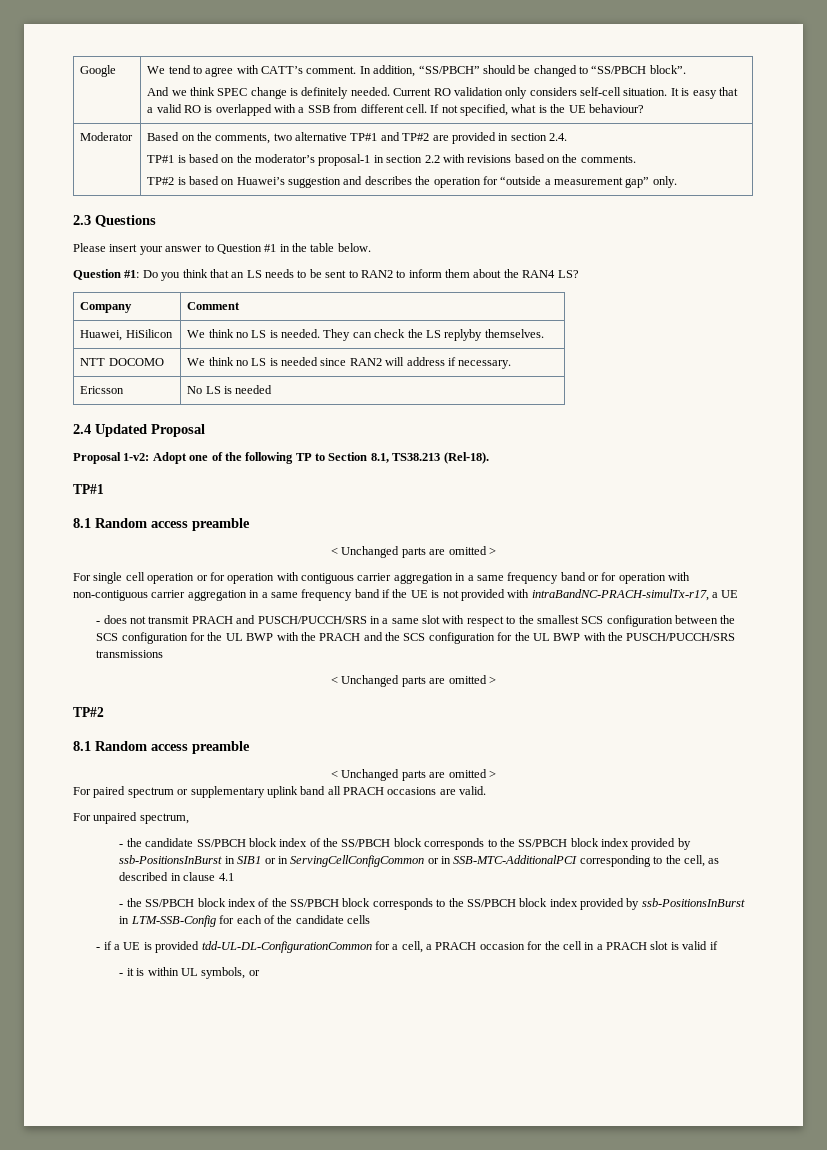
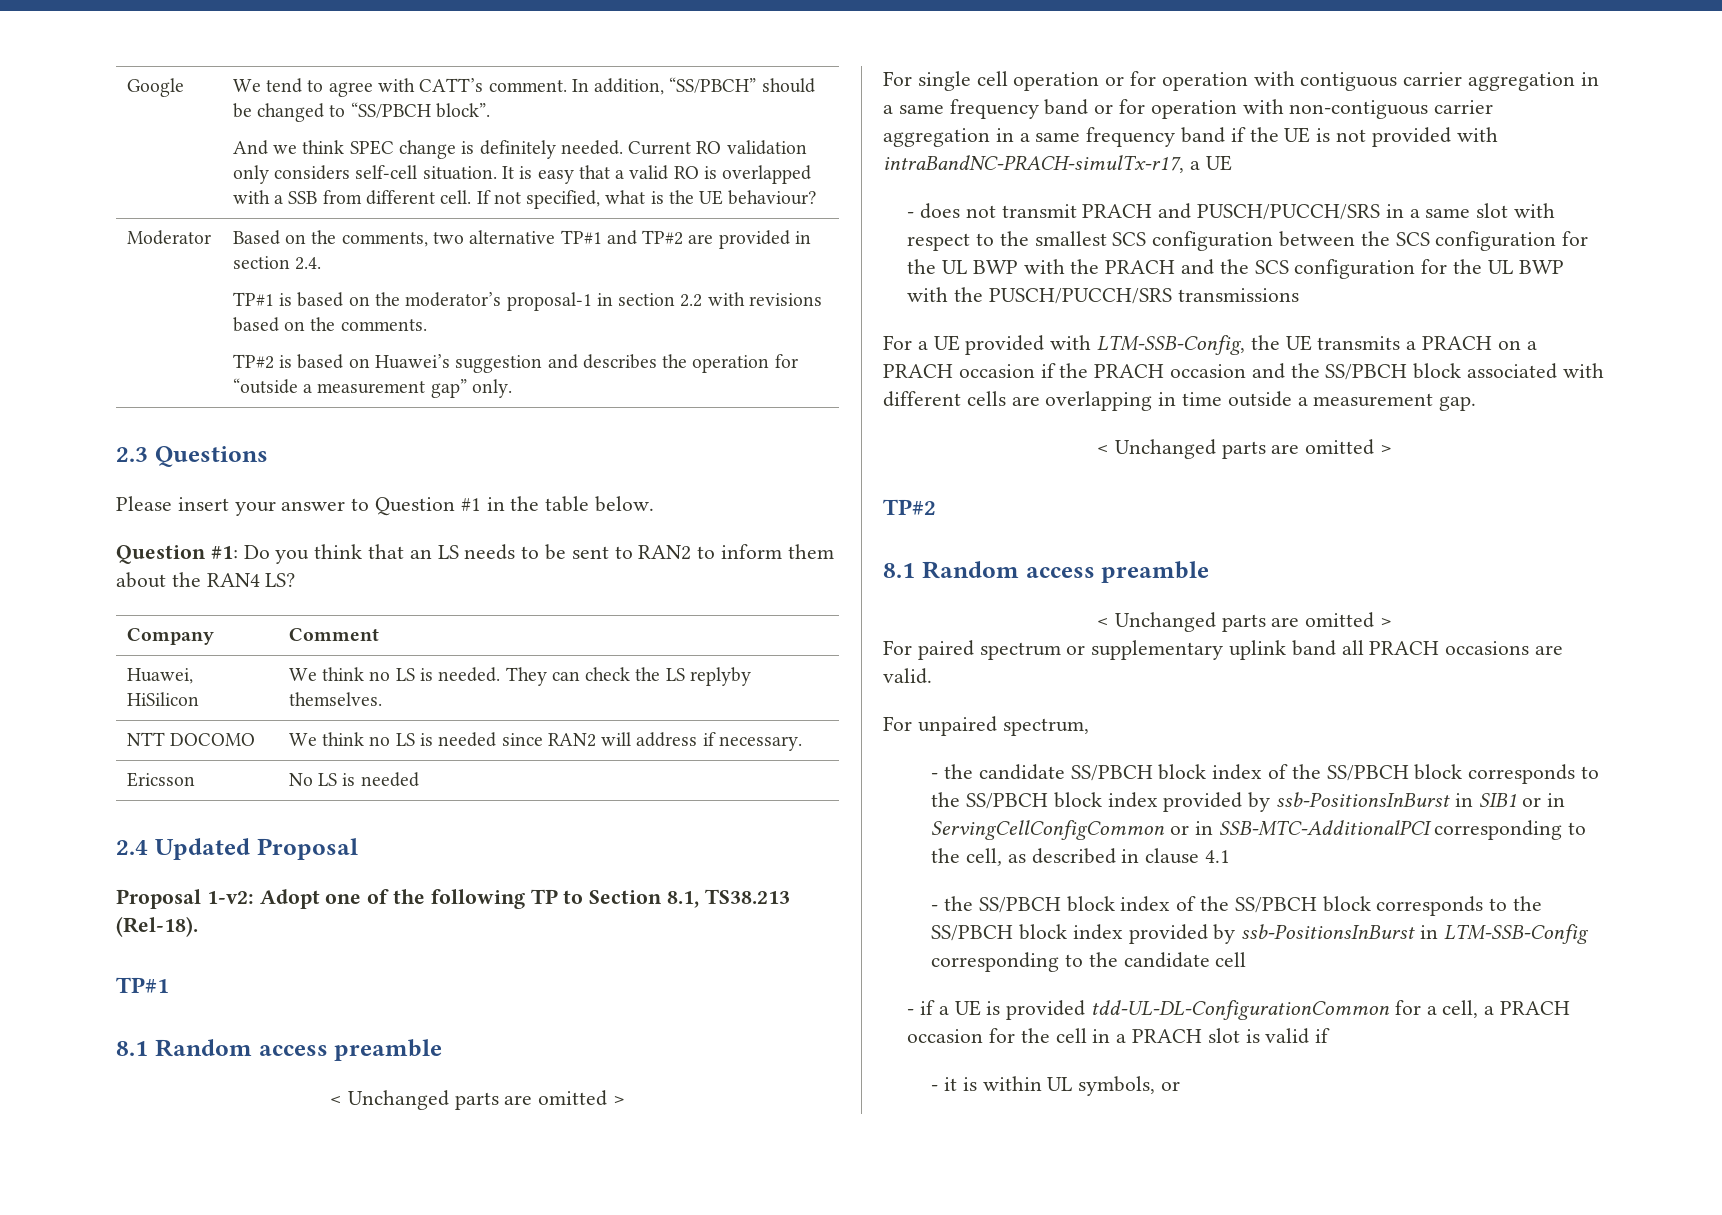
+ For a UE provided with LTM-SSB-Config, the UE transmits a PRACH on a PRACH occasion if the PRACH occasion and the SS/PBCH block associated with different cells are overlapping in time outside a measurement gap.
- - the SS/PBCH block index of the SS/PBCH block corresponds to the SS/PBCH block index provided by ssb-PositionsInBurst in LTM-SSB-Config for each of the candidate cells
+ - the SS/PBCH block index of the SS/PBCH block corresponds to the SS/PBCH block index provided by ssb-PositionsInBurst in LTM-SSB-Config corresponding to the candidate cell

